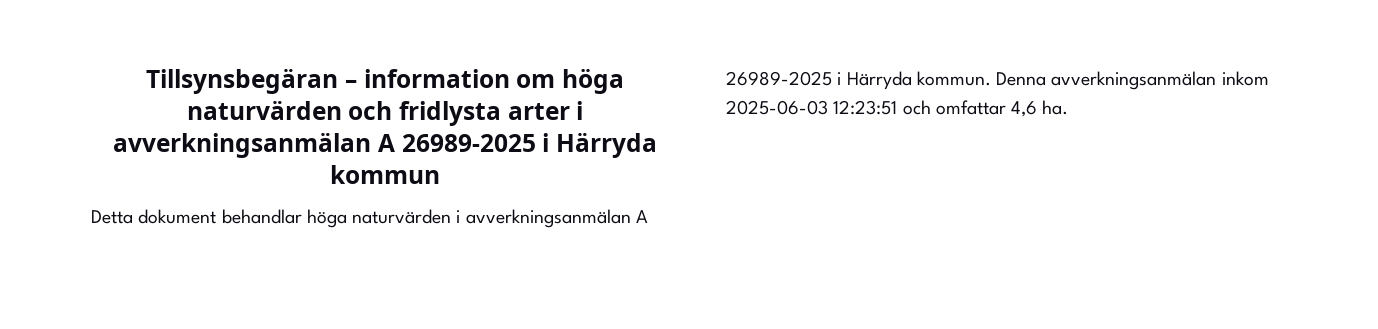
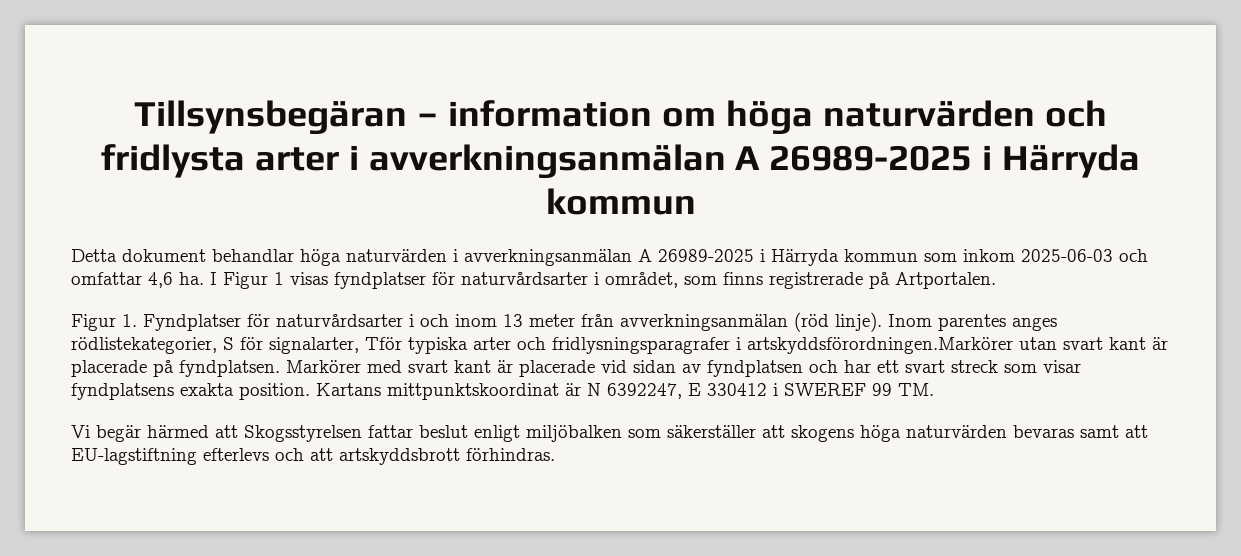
- Detta dokument behandlar höga naturvärden i avverkningsanmälan A 26989-2025 i Härryda kommun. Denna avverkningsanmälan inkom 2025-06-03 12:23:51 och omfattar 4,6 ha.
+ Detta dokument behandlar höga naturvärden i avverkningsanmälan A 26989-2025 i Härryda kommun som inkom 2025-06-03 och omfattar 4,6 ha.
+ I Figur 1 visas fyndplatser för naturvårdsarter i området, som finns registrerade på Artportalen.
+ Figur 1. Fyndplatser för naturvårdsarter i och inom 13 meter från avverkningsanmälan (röd linje). Inom parentes anges rödlistekategorier, S för signalarter, Tför typiska arter och fridlysningsparagrafer i artskyddsförordningen.Markörer utan svart kant är placerade på fyndplatsen. Markörer med svart kant är placerade vid sidan av fyndplatsen och har ett svart streck som visar fyndplatsens exakta position. Kartans mittpunktskoordinat är N 6392247, E 330412 i SWEREF 99 TM.
+ Vi begär härmed att Skogsstyrelsen fattar beslut enligt miljöbalken som säkerställer att skogens höga naturvärden bevaras samt att EU-lagstiftning efterlevs och att artskyddsbrott förhindras.

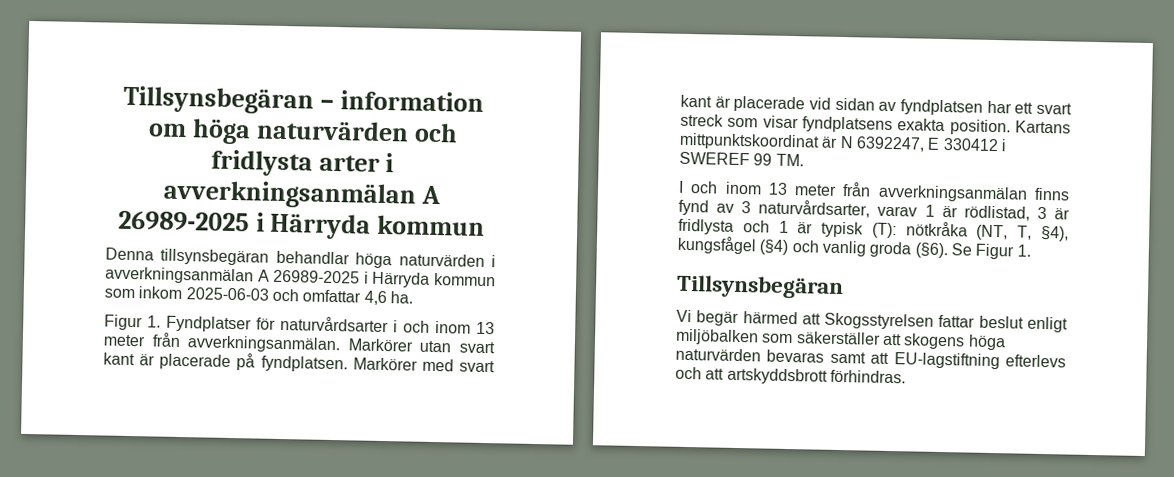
- Detta dokument behandlar höga naturvärden i avverkningsanmälan A 26989-2025 i Härryda kommun som inkom 2025-06-03 och omfattar 4,6 ha. I Figur 1 visas fyndplatser för naturvårdsarter i området, som finns registrerade på Artportalen.
+ Denna tillsynsbegäran behandlar höga naturvärden i avverkningsanmälan A 26989-2025 i Härryda kommun som inkom 2025-06-03 och omfattar 4,6 ha.
- Figur 1. Fyndplatser för naturvårdsarter i och inom 13 meter från avverkningsanmälan (röd linje). Inom parentes anges rödlistekategorier, S för signalarter, Tför typiska arter och fridlysningsparagrafer i artskyddsförordningen.Markörer utan svart kant är placerade på fyndplatsen.
+ Figur 1. Fyndplatser för naturvårdsarter i och inom 13 meter från avverkningsanmälan. Markörer utan svart kant är placerade på fyndplatsen.
- Markörer med svart kant är placerade vid sidan av fyndplatsen och har ett svart streck som visar fyndplatsens exakta position.
+ Markörer med svart kant är placerade vid sidan av fyndplatsen har ett svart streck som visar fyndplatsens exakta position.
+ I och inom 13 meter från avverkningsanmälan finns fynd av 3 naturvårdsarter, varav 1 är rödlistad, 3 är fridlysta och 1 är typisk (T): nötkråka (NT, T, §4), kungsfågel (§4) och vanlig groda (§6). Se Figur 1.
+ Tillsynsbegäran

